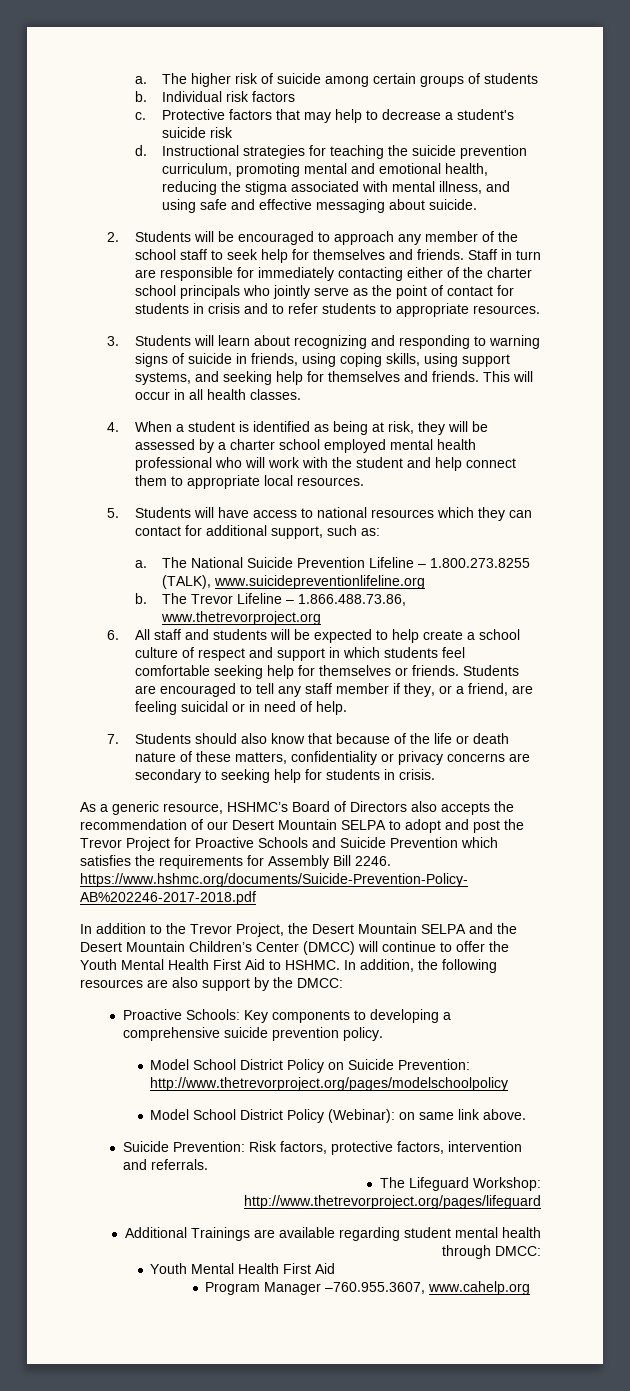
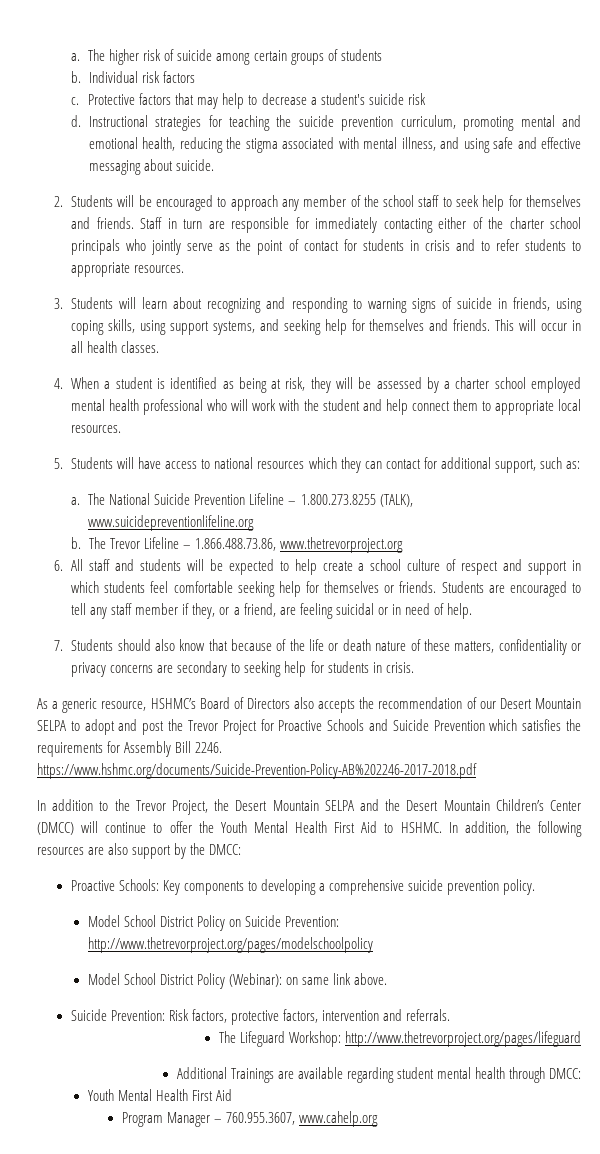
- Program Manager –760.955.3607, www.cahelp.org
+ Program Manager – 760.955.3607, www.cahelp.org

